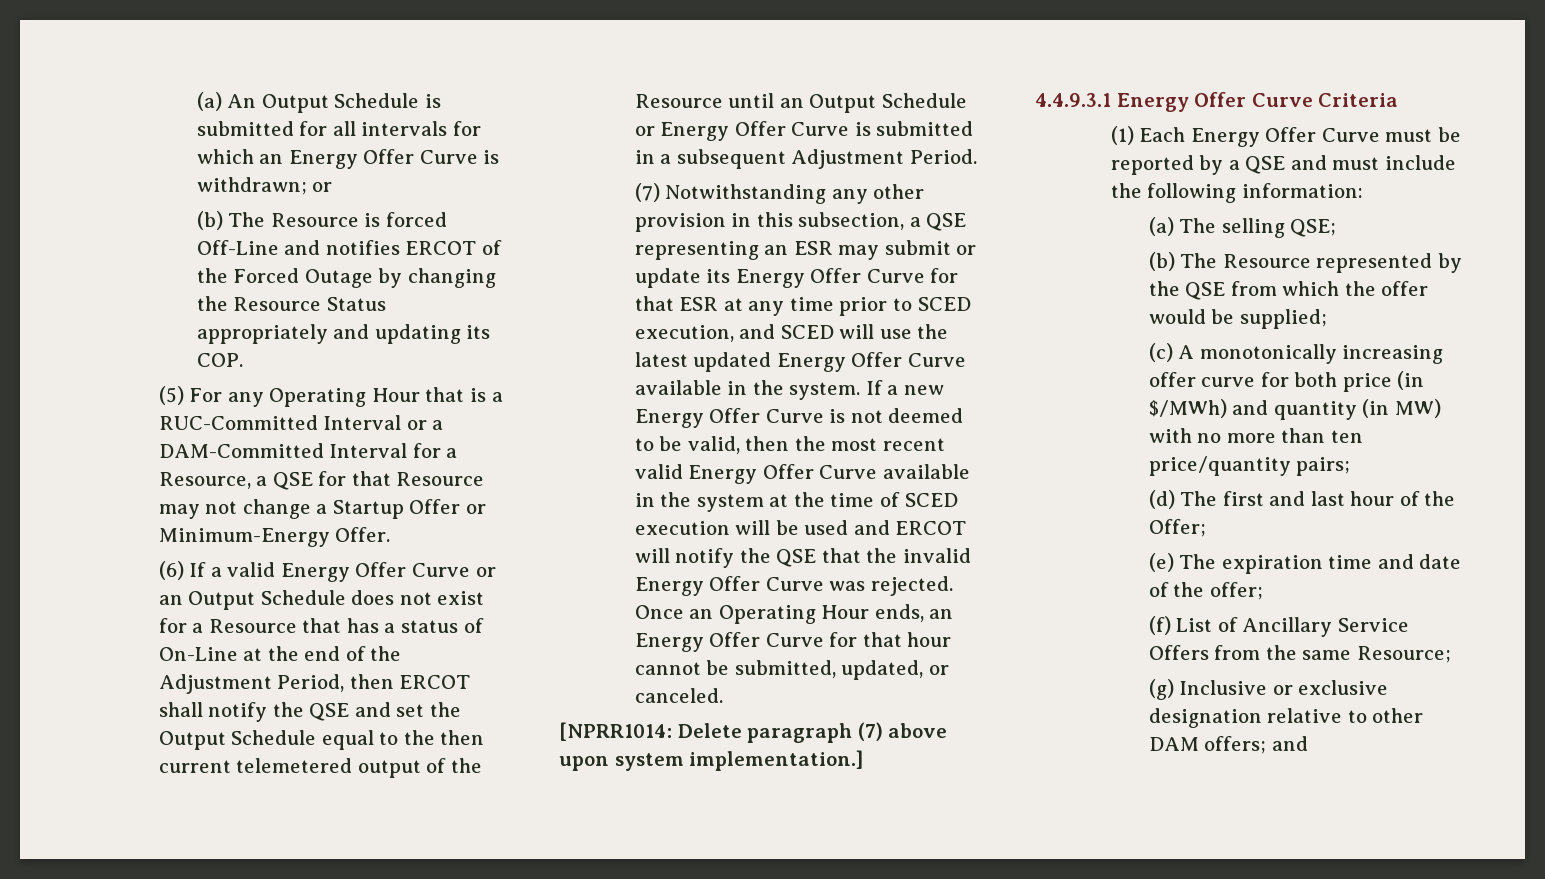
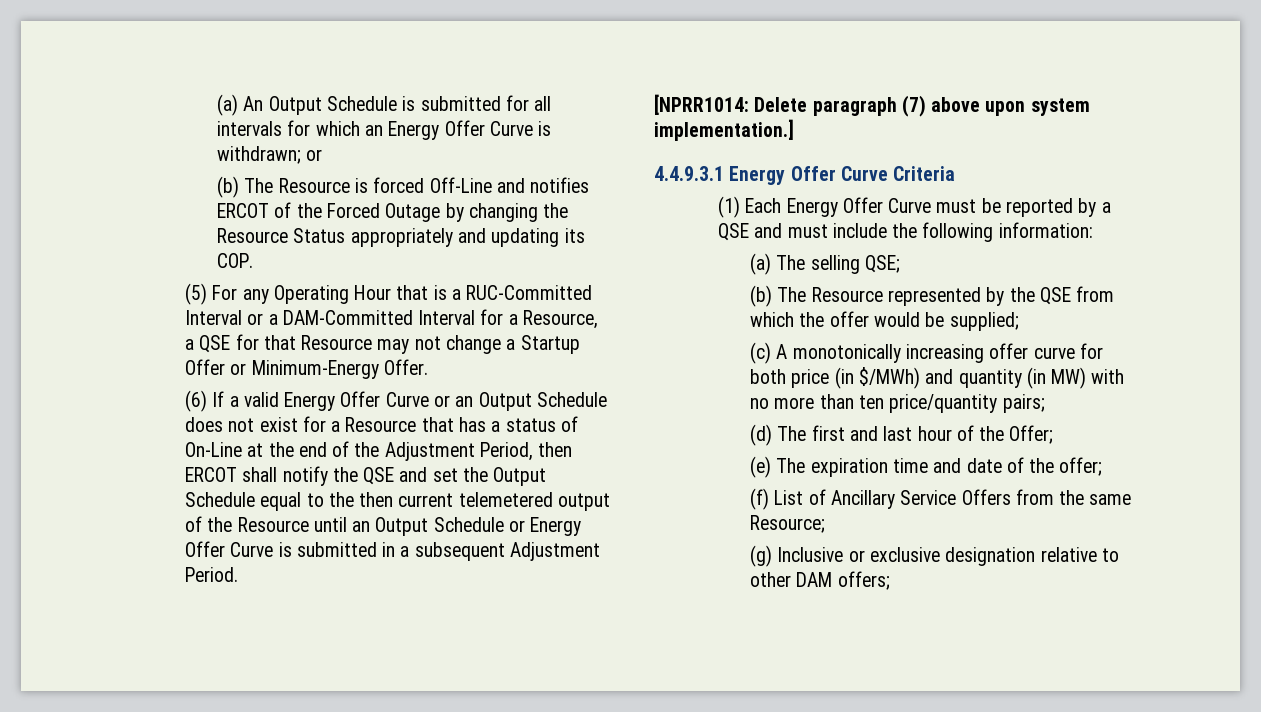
- (7) Notwithstanding any other provision in this subsection, a QSE representing an ESR may submit or update its Energy Offer Curve for that ESR at any time prior to SCED execution, and SCED will use the latest updated Energy Offer Curve available in the system. If a new Energy Offer Curve is not deemed to be valid, then the most recent valid Energy Offer Curve available in the system at the time of SCED execution will be used and ERCOT will notify the QSE that the invalid Energy Offer Curve was rejected. Once an Operating Hour ends, an Energy Offer Curve for that hour cannot be submitted, updated, or canceled.
- (g) Inclusive or exclusive designation relative to other DAM offers; and
+ (g) Inclusive or exclusive designation relative to other DAM offers;

